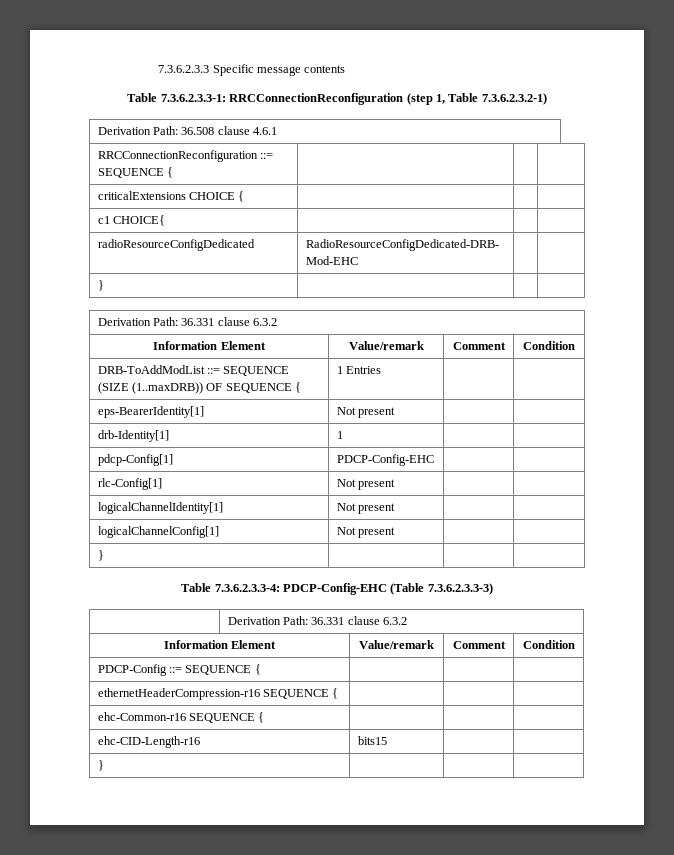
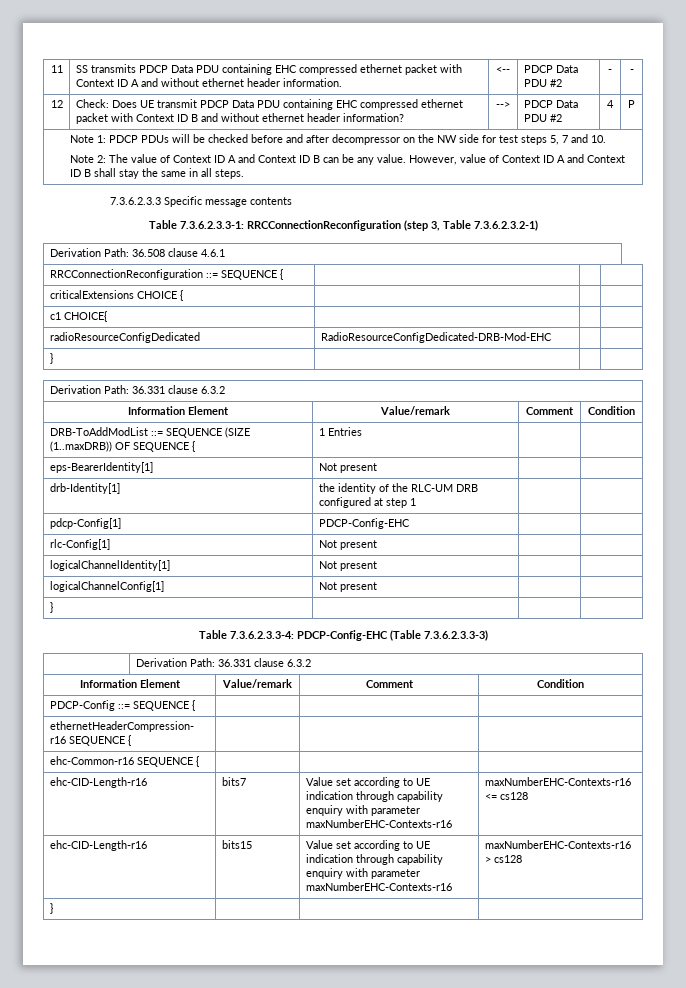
+ 11 | SS transmits PDCP Data PDU containing EHC compressed ethernet packet with Context ID A and without ethernet header information. | <-- | PDCP Data PDU #2 | - | -
+ 12 | Check: Does UE transmit PDCP Data PDU containing EHC compressed ethernet packet with Context ID B and without ethernet header information? | --> | PDCP Data PDU #2 | 4 | P
+ Note 1: PDCP PDUs will be checked before and after decompressor on the NW side for test steps 5, 7 and 10.
+ Note 2: The value of Context ID A and Context ID B can be any value. However, value of Context ID A and Context ID B shall stay the same in all steps.
- Table 7.3.6.2.3.3-1: RRCConnectionReconfiguration (step 1, Table 7.3.6.2.3.2-1)
+ Table 7.3.6.2.3.3-1: RRCConnectionReconfiguration (step 3, Table 7.3.6.2.3.2-1)
- drb-Identity[1] | 1 | |
+ drb-Identity[1] | the identity of the RLC-UM DRB configured at step 1 | |
- ehc-CID-Length-r16 | bits15 | |
+ ehc-CID-Length-r16 | bits7 | Value set according to UE indication through capability enquiry with parameter maxNumberEHC-Contexts-r16 | maxNumberEHC-Contexts-r16 <= cs128
+ ehc-CID-Length-r16 | bits15 | Value set according to UE indication through capability enquiry with parameter maxNumberEHC-Contexts-r16 | maxNumberEHC-Contexts-r16 > cs128

